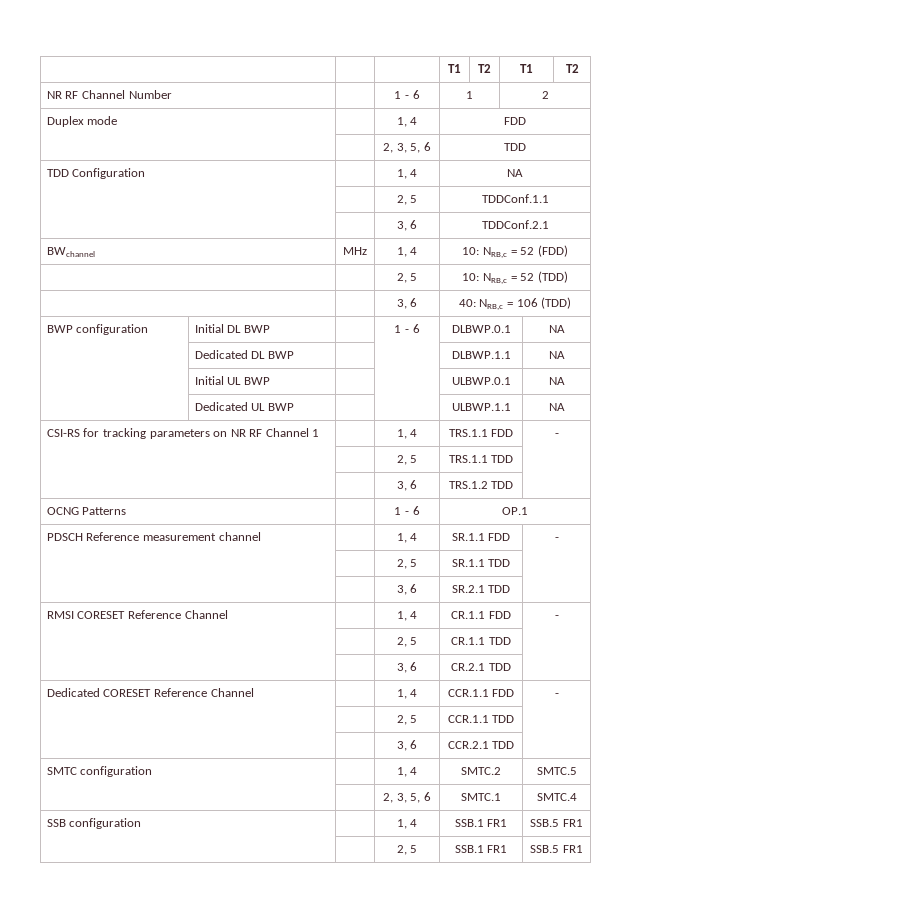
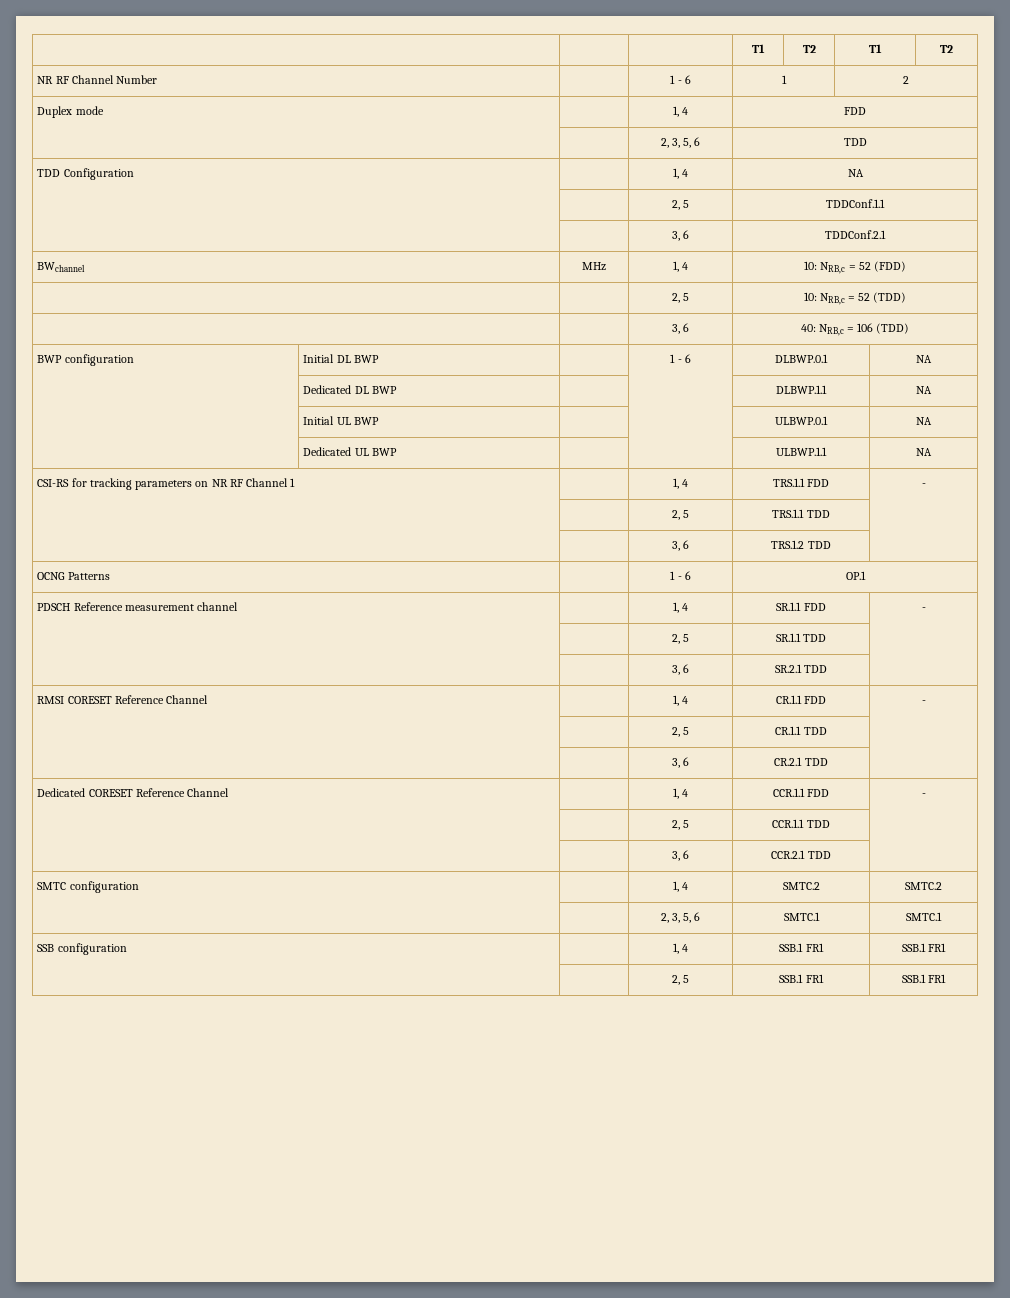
- SMTC configuration | | 1, 4 | SMTC.2 | SMTC.5
+ SMTC configuration | | 1, 4 | SMTC.2 | SMTC.2
- | | 2, 3, 5, 6 | SMTC.1 | SMTC.4
+ | | 2, 3, 5, 6 | SMTC.1 | SMTC.1
- SSB configuration | | 1, 4 | SSB.1 FR1 | SSB.5 FR1
+ SSB configuration | | 1, 4 | SSB.1 FR1 | SSB.1 FR1
- | | 2, 5 | SSB.1 FR1 | SSB.5 FR1
+ | | 2, 5 | SSB.1 FR1 | SSB.1 FR1

